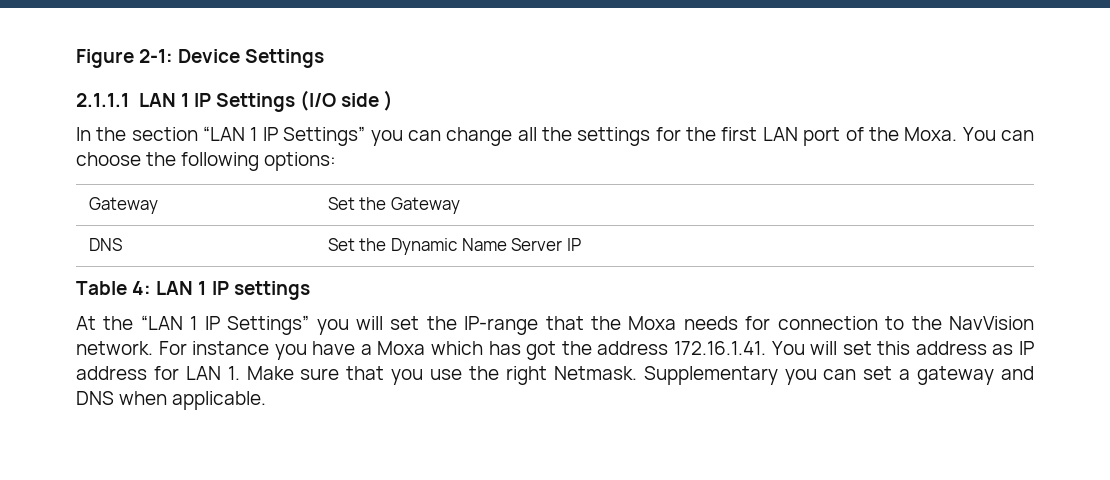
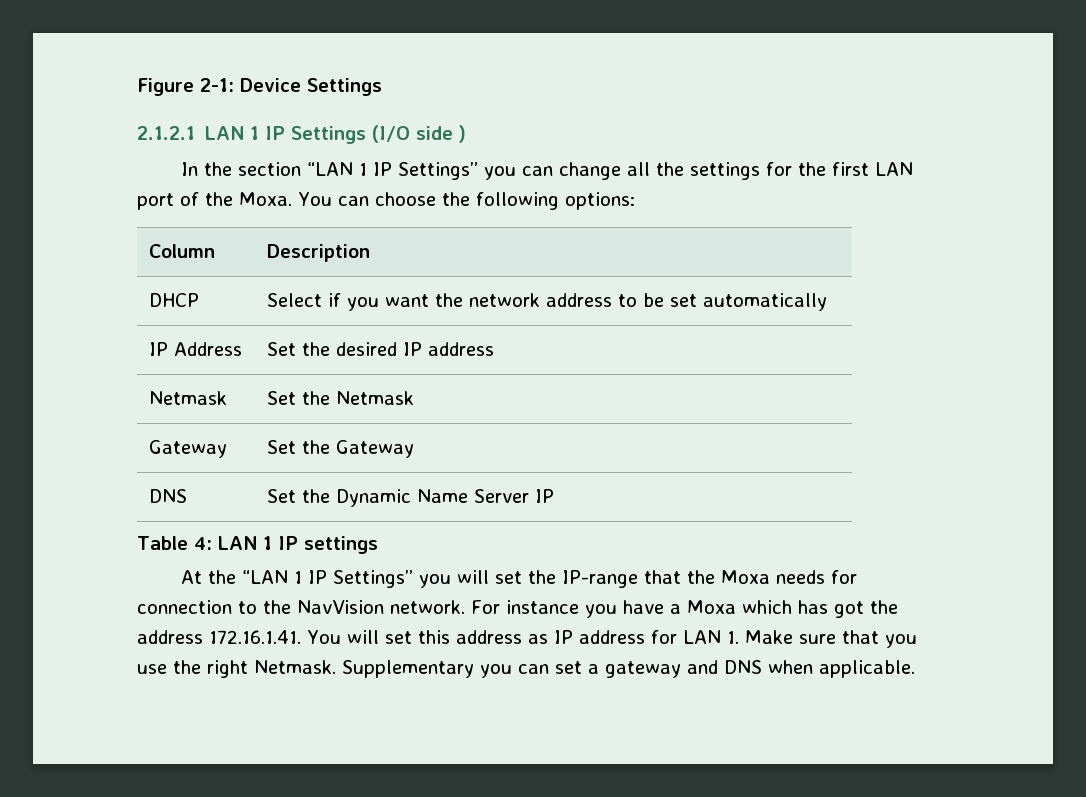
- 2.1.1.1 LAN 1 IP Settings (I/O side )
+ 2.1.2.1 LAN 1 IP Settings (I/O side )
+ Column | Description
+ DHCP | Select if you want the network address to be set automatically
+ IP Address | Set the desired IP address
+ Netmask | Set the Netmask

